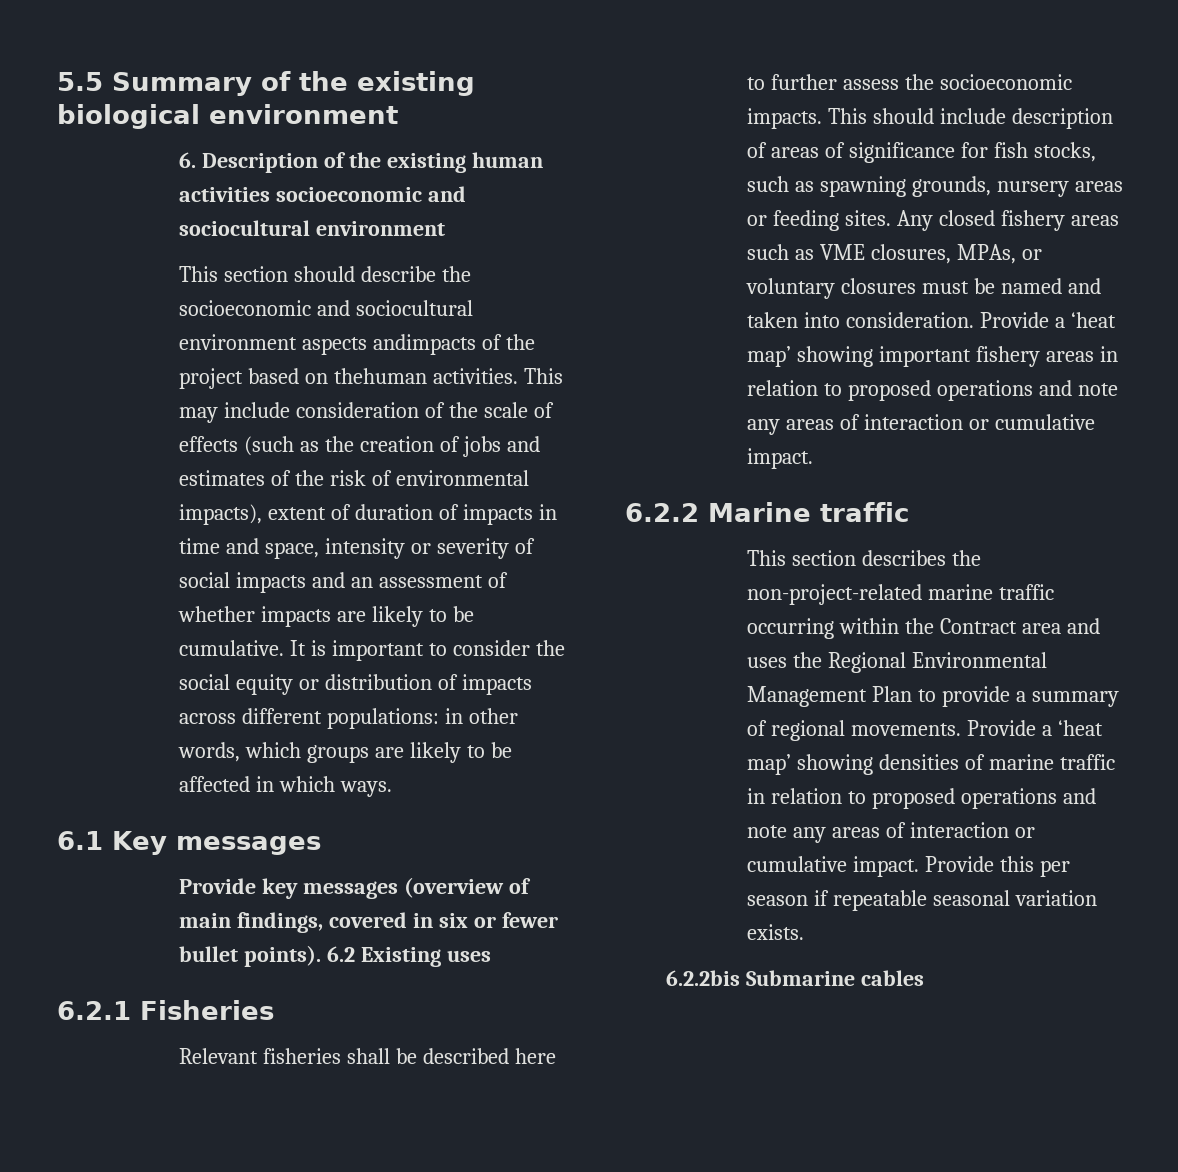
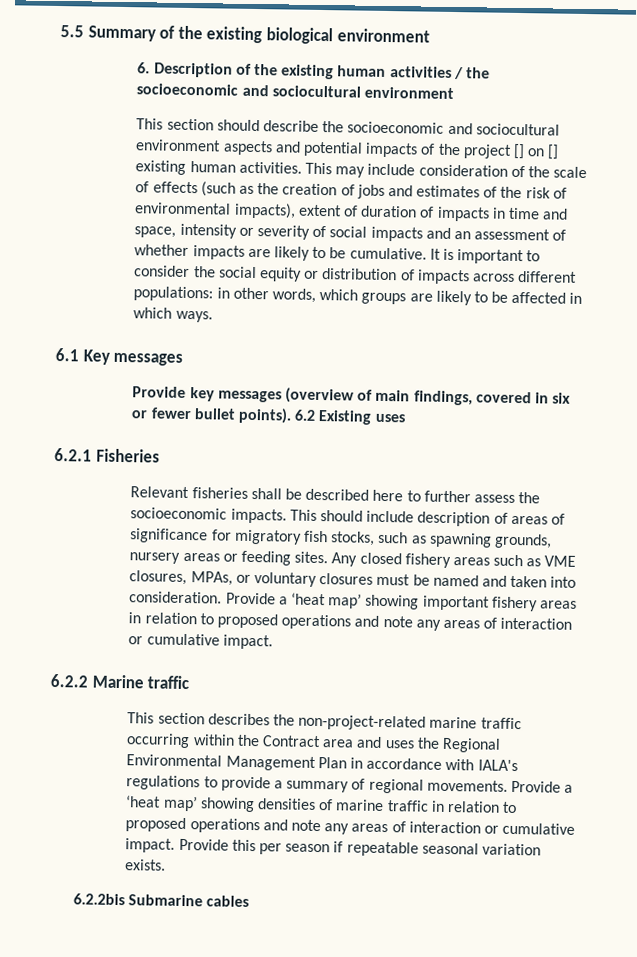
- 6. Description of the existing human activities socioeconomic and sociocultural environment
+ 6. Description of the existing human activities / the socioeconomic and sociocultural environment
- This section should describe the socioeconomic and sociocultural environment aspects andimpacts of the project based on thehuman activities.
+ This section should describe the socioeconomic and sociocultural environment aspects and potential impacts of the project [] on [] existing human activities.
- This should include description of areas of significance for fish stocks, such as spawning grounds, nursery areas or feeding sites.
+ This should include description of areas of significance for migratory fish stocks, such as spawning grounds, nursery areas or feeding sites.
- This section describes the non-project-related marine traffic occurring within the Contract area and uses the Regional Environmental Management Plan to provide a summary of regional movements.
+ This section describes the non-project-related marine traffic occurring within the Contract area and uses the Regional Environmental Management Plan in accordance with IALA's regulations to provide a summary of regional movements.

